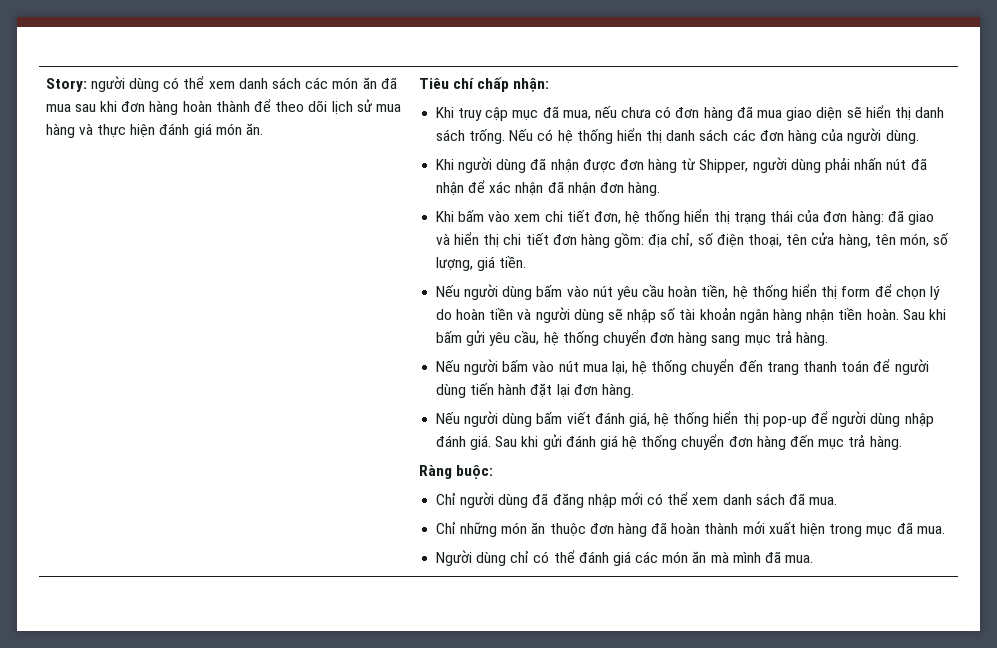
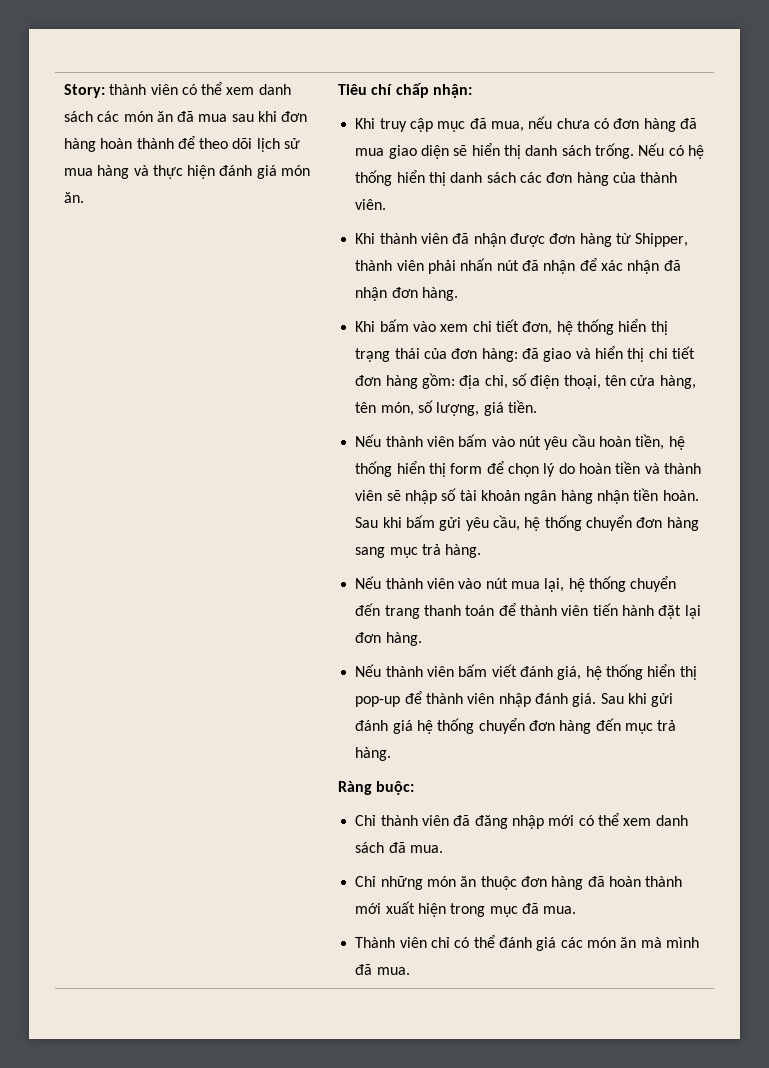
- Story: người dùng có thể xem danh sách các món ăn đã mua sau khi đơn hàng hoàn thành để theo dõi lịch sử mua hàng và thực hiện đánh giá món ăn.
+ Story: thành viên có thể xem danh sách các món ăn đã mua sau khi đơn hàng hoàn thành để theo dõi lịch sử mua hàng và thực hiện đánh giá món ăn.
- Nếu có hệ thống hiển thị danh sách các đơn hàng của người dùng.
- Khi người dùng đã nhận được đơn hàng từ Shipper, người dùng phải nhấn nút đã nhận để xác nhận đã nhận đơn hàng.
+ Nếu có hệ thống hiển thị danh sách các đơn hàng của thành viên.
+ Khi thành viên đã nhận được đơn hàng từ Shipper, thành viên phải nhấn nút đã nhận để xác nhận đã nhận đơn hàng.
- Nếu người dùng bấm vào nút yêu cầu hoàn tiền, hệ thống hiển thị form để chọn lý do hoàn tiền và người dùng sẽ nhập số tài khoản ngân hàng nhận tiền hoàn.
+ Nếu thành viên bấm vào nút yêu cầu hoàn tiền, hệ thống hiển thị form để chọn lý do hoàn tiền và thành viên sẽ nhập số tài khoản ngân hàng nhận tiền hoàn.
- Nếu người bấm vào nút mua lại, hệ thống chuyển đến trang thanh toán để người dùng tiến hành đặt lại đơn hàng.
+ Nếu thành viên vào nút mua lại, hệ thống chuyển đến trang thanh toán để thành viên tiến hành đặt lại đơn hàng.
- Nếu người dùng bấm viết đánh giá, hệ thống hiển thị pop-up để người dùng nhập đánh giá.
+ Nếu thành viên bấm viết đánh giá, hệ thống hiển thị pop-up để thành viên nhập đánh giá.
- Chỉ người dùng đã đăng nhập mới có thể xem danh sách đã mua.
+ Chỉ thành viên đã đăng nhập mới có thể xem danh sách đã mua.
- Người dùng chỉ có thể đánh giá các món ăn mà mình đã mua.
+ Thành viên chỉ có thể đánh giá các món ăn mà mình đã mua.

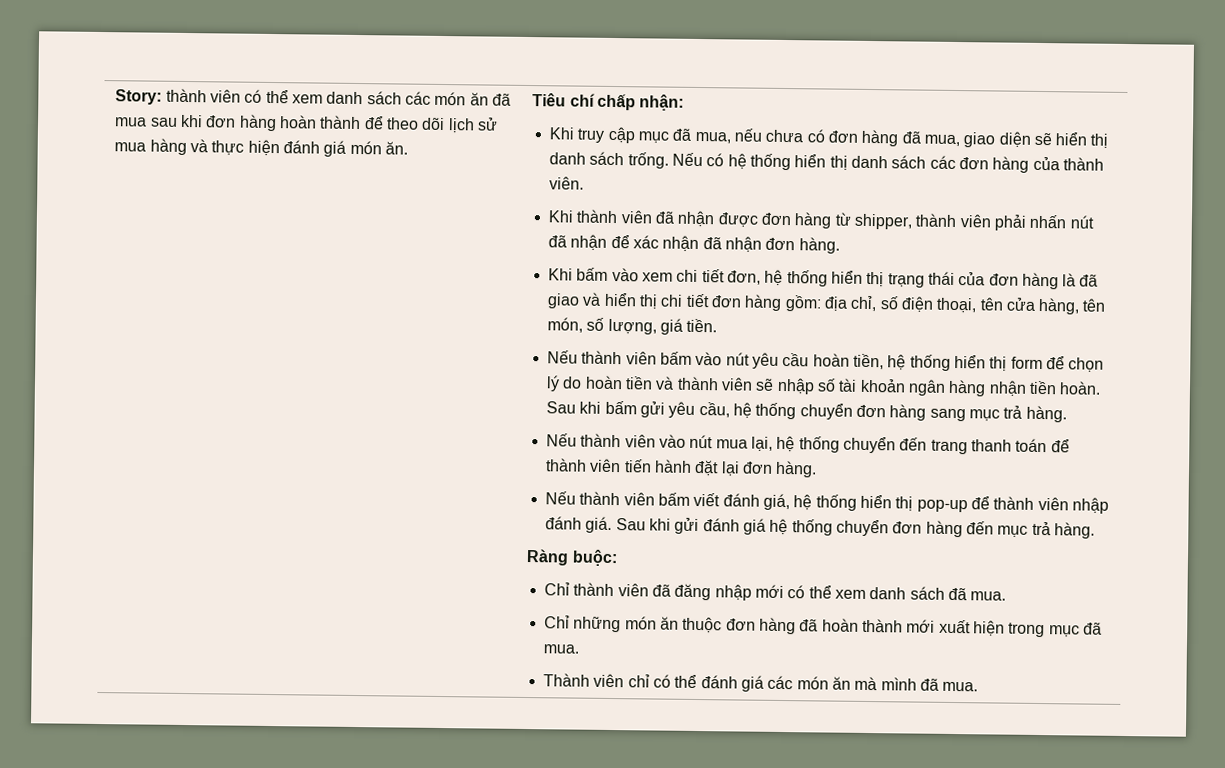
- Khi truy cập mục đã mua, nếu chưa có đơn hàng đã mua giao diện sẽ hiển thị danh sách trống.
+ Khi truy cập mục đã mua, nếu chưa có đơn hàng đã mua, giao diện sẽ hiển thị danh sách trống.
- Khi thành viên đã nhận được đơn hàng từ Shipper, thành viên phải nhấn nút đã nhận để xác nhận đã nhận đơn hàng.
+ Khi thành viên đã nhận được đơn hàng từ shipper, thành viên phải nhấn nút đã nhận để xác nhận đã nhận đơn hàng.
- Khi bấm vào xem chi tiết đơn, hệ thống hiển thị trạng thái của đơn hàng: đã giao và hiển thị chi tiết đơn hàng gồm: địa chỉ, số điện thoại, tên cửa hàng, tên món, số lượng, giá tiền.
+ Khi bấm vào xem chi tiết đơn, hệ thống hiển thị trạng thái của đơn hàng là đã giao và hiển thị chi tiết đơn hàng gồm: địa chỉ, số điện thoại, tên cửa hàng, tên món, số lượng, giá tiền.

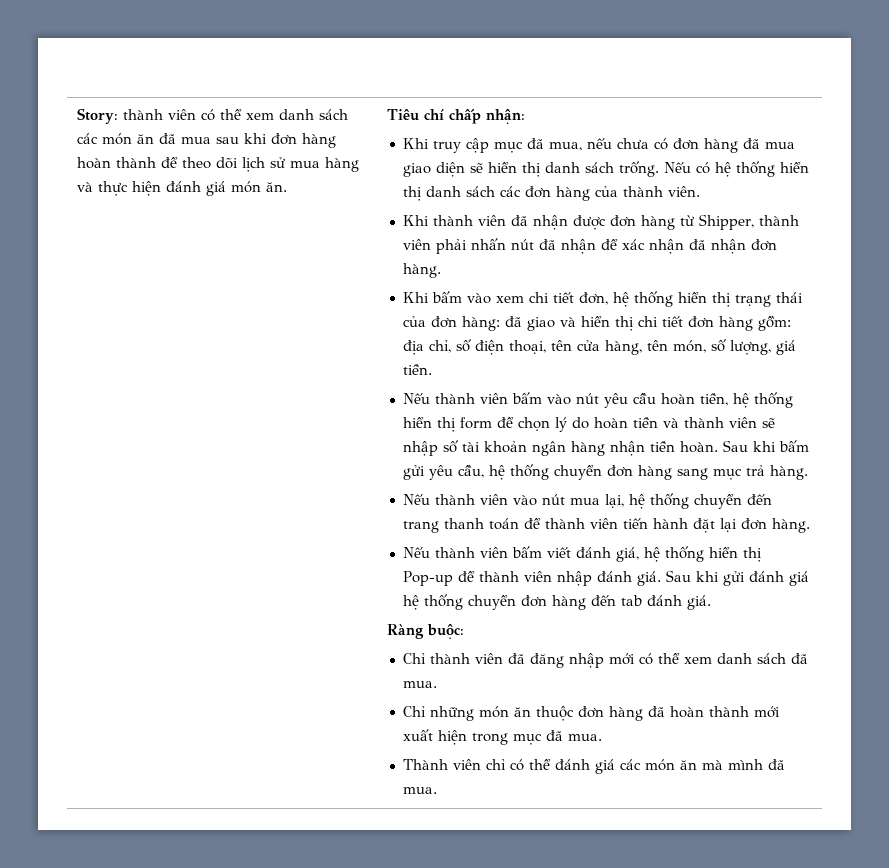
- Khi truy cập mục đã mua, nếu chưa có đơn hàng đã mua, giao diện sẽ hiển thị danh sách trống.
+ Khi truy cập mục đã mua, nếu chưa có đơn hàng đã mua giao diện sẽ hiển thị danh sách trống.
- Khi thành viên đã nhận được đơn hàng từ shipper, thành viên phải nhấn nút đã nhận để xác nhận đã nhận đơn hàng.
+ Khi thành viên đã nhận được đơn hàng từ Shipper, thành viên phải nhấn nút đã nhận để xác nhận đã nhận đơn hàng.
- Khi bấm vào xem chi tiết đơn, hệ thống hiển thị trạng thái của đơn hàng là đã giao và hiển thị chi tiết đơn hàng gồm: địa chỉ, số điện thoại, tên cửa hàng, tên món, số lượng, giá tiền.
+ Khi bấm vào xem chi tiết đơn, hệ thống hiển thị trạng thái của đơn hàng: đã giao và hiển thị chi tiết đơn hàng gồm: địa chỉ, số điện thoại, tên cửa hàng, tên món, số lượng, giá tiền.
- Nếu thành viên bấm viết đánh giá, hệ thống hiển thị pop-up để thành viên nhập đánh giá.
+ Nếu thành viên bấm viết đánh giá, hệ thống hiển thị Pop-up để thành viên nhập đánh giá.
- Sau khi gửi đánh giá hệ thống chuyển đơn hàng đến mục trả hàng.
+ Sau khi gửi đánh giá hệ thống chuyển đơn hàng đến tab đánh giá.

